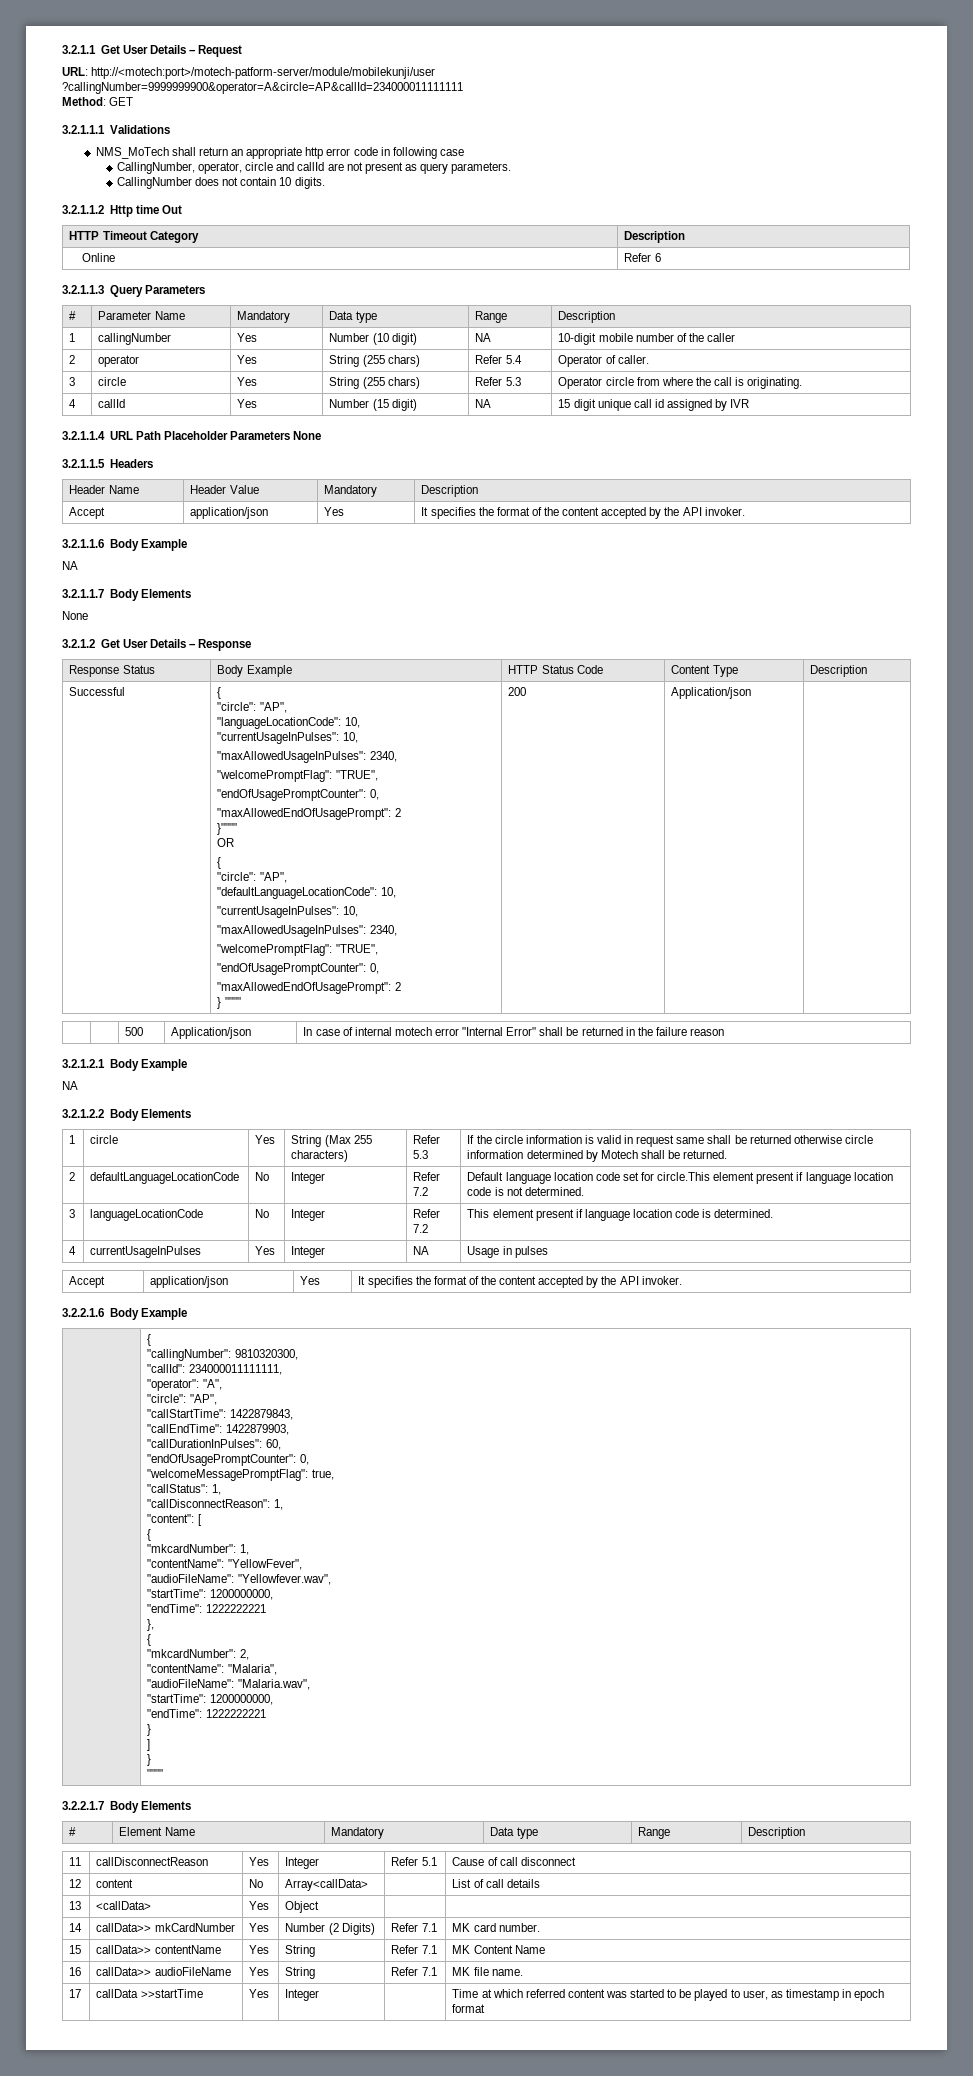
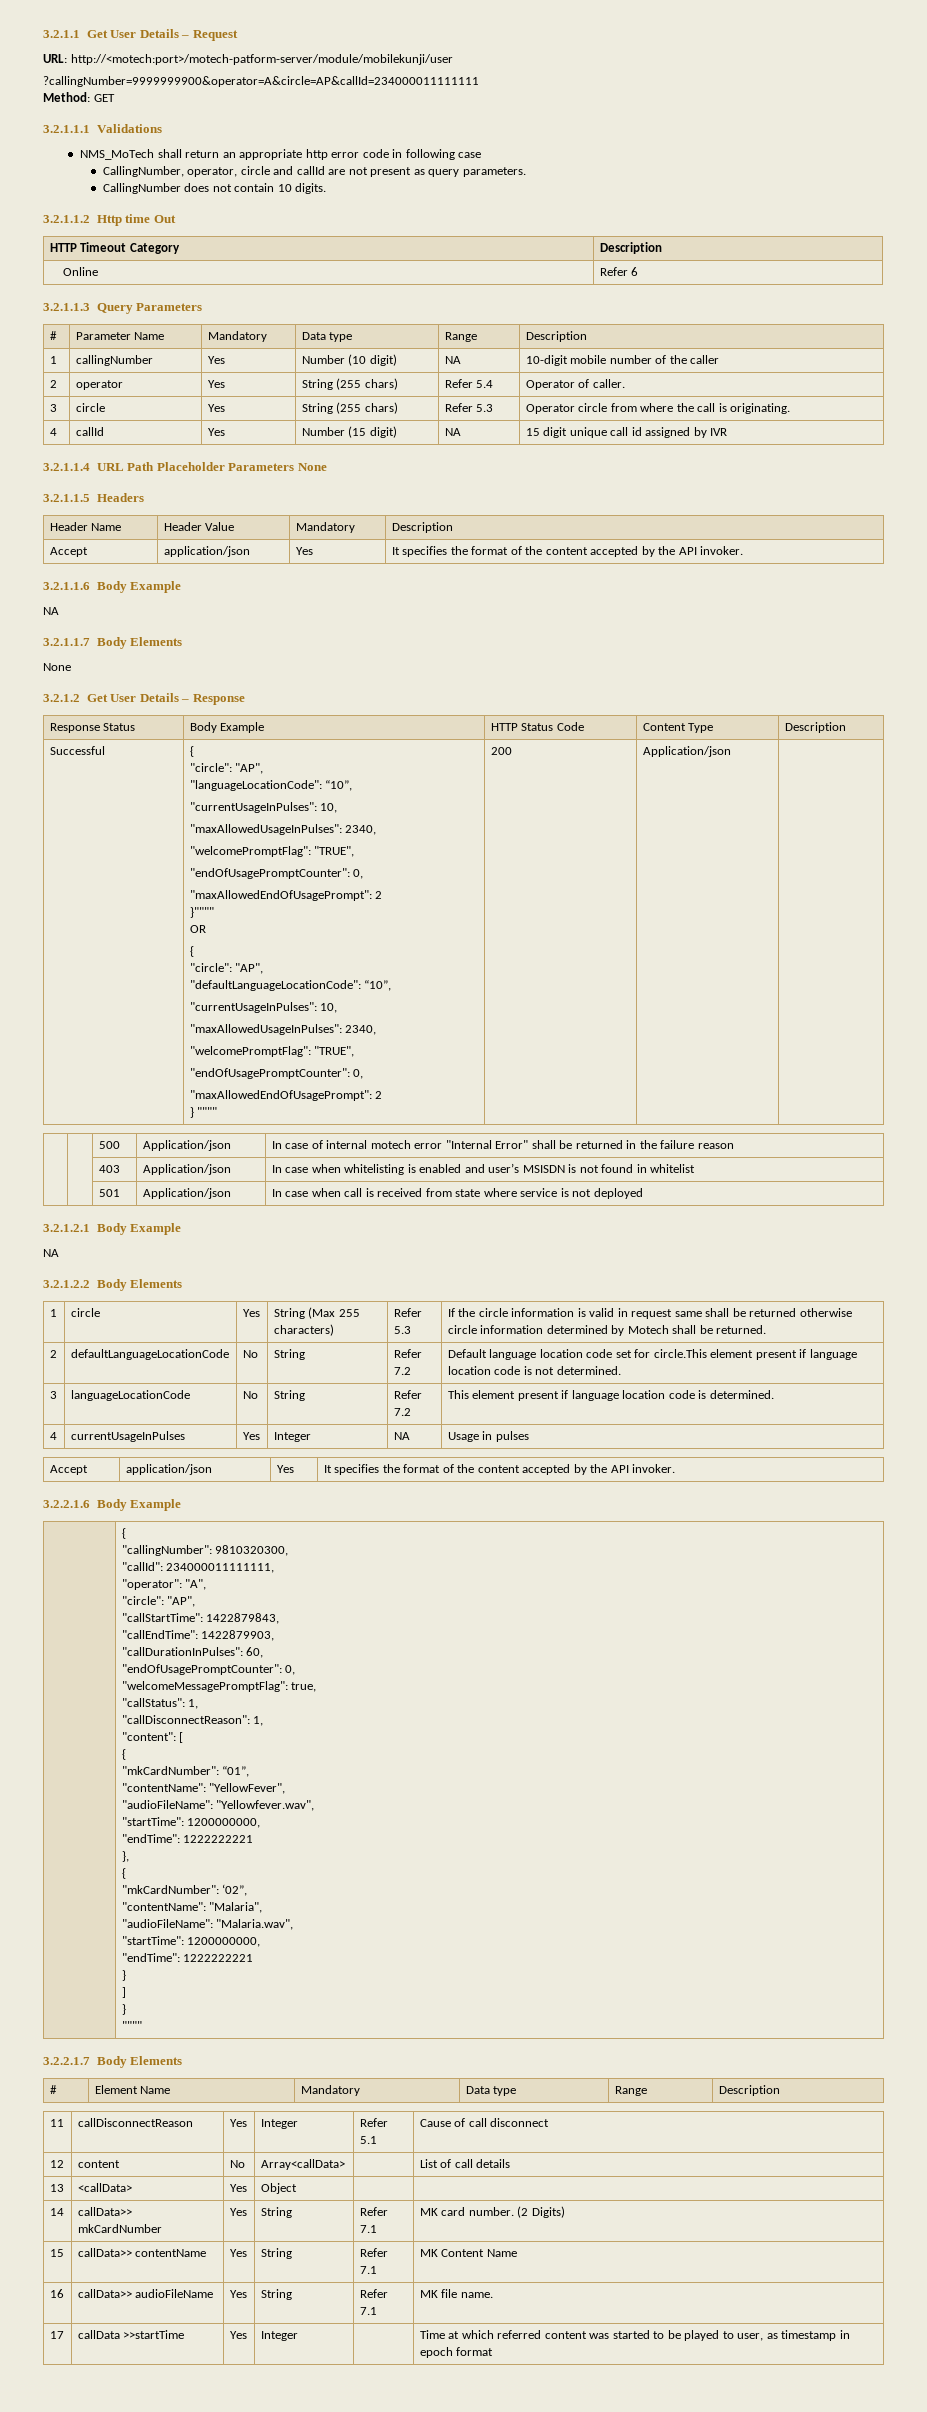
  Successful | {
  "circle": "AP",
- "languageLocationCode": 10,
+ "languageLocationCode": “10”,
  "currentUsageInPulses": 10,
  "maxAllowedUsageInPulses": 2340,
  "welcomePromptFlag": "TRUE",
  "endOfUsagePromptCounter": 0,
  "maxAllowedEndOfUsagePrompt": 2
  }""""
  OR
  {
  "circle": "AP",
- "defaultLanguageLocationCode": 10,
+ "defaultLanguageLocationCode": “10”,
+ | | 403 | Application/json | In case when whitelisting is enabled and user’s MSISDN is not found in whitelist
+ | | 501 | Application/json | In case when call is received from state where service is not deployed
- 2 | defaultLanguageLocationCode | No | Integer | Refer 7.2 | Default language location code set for circle.This element present if language location code is not determined.
+ 2 | defaultLanguageLocationCode | No | String | Refer 7.2 | Default language location code set for circle.This element present if language location code is not determined.
- 3 | languageLocationCode | No | Integer | Refer 7.2 | This element present if language location code is determined.
+ 3 | languageLocationCode | No | String | Refer 7.2 | This element present if language location code is determined.
- "mkcardNumber": 1,
+ "mkCardNumber": “01”,
- "mkcardNumber": 2,
+ "mkCardNumber": ‘02”,
- 14 | callData>> mkCardNumber | Yes | Number (2 Digits) | Refer 7.1 | MK card number.
+ 14 | callData>> mkCardNumber | Yes | String | Refer 7.1 | MK card number. (2 Digits)

